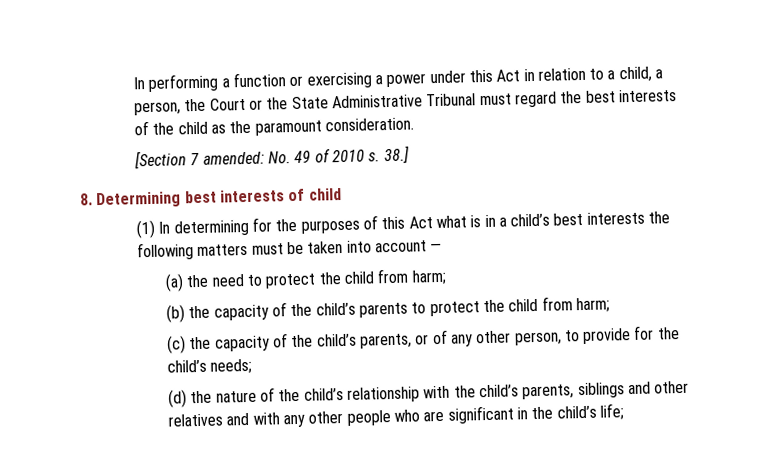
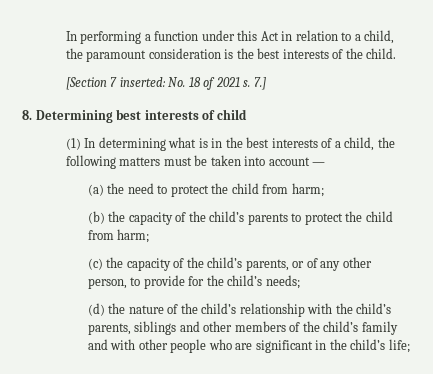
- In performing a function or exercising a power under this Act in relation to a child, a person, the Court or the State Administrative Tribunal must regard the best interests of the child as the paramount consideration.
- [Section 7 amended: No. 49 of 2010 s. 38.]
+ In performing a function under this Act in relation to a child, the paramount consideration is the best interests of the child.
+ [Section 7 inserted: No. 18 of 2021 s. 7.]
- (1) In determining for the purposes of this Act what is in a child’s best interests the following matters must be taken into account —
+ (1) In determining what is in the best interests of a child, the following matters must be taken into account —
- (d) the nature of the child’s relationship with the child’s parents, siblings and other relatives and with any other people who are significant in the child’s life;
+ (d) the nature of the child’s relationship with the child’s parents, siblings and other members of the child’s family and with other people who are significant in the child’s life;

